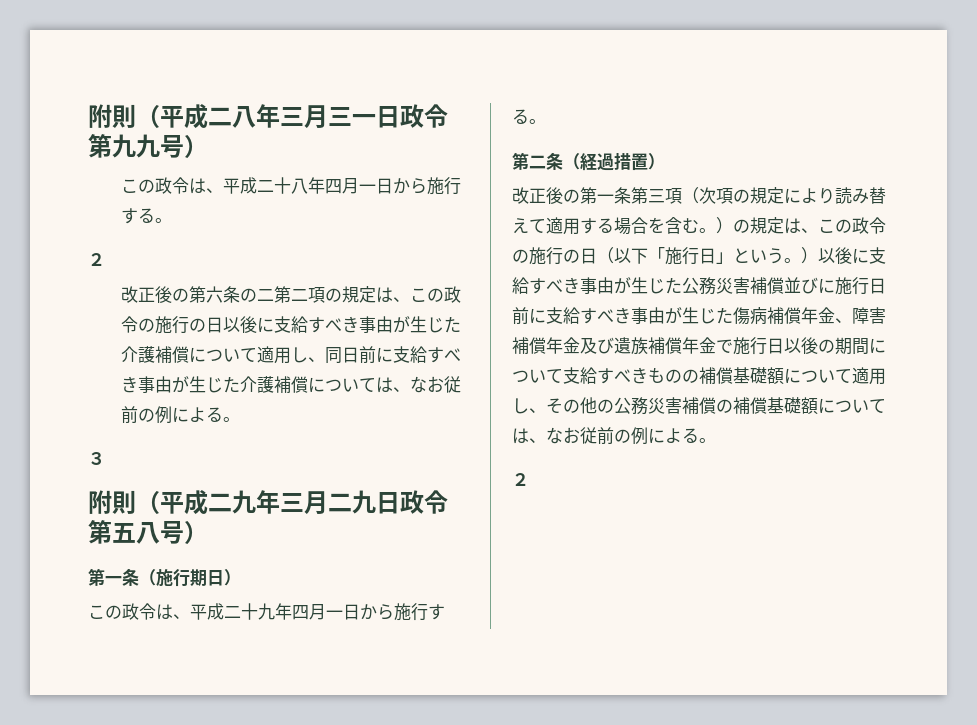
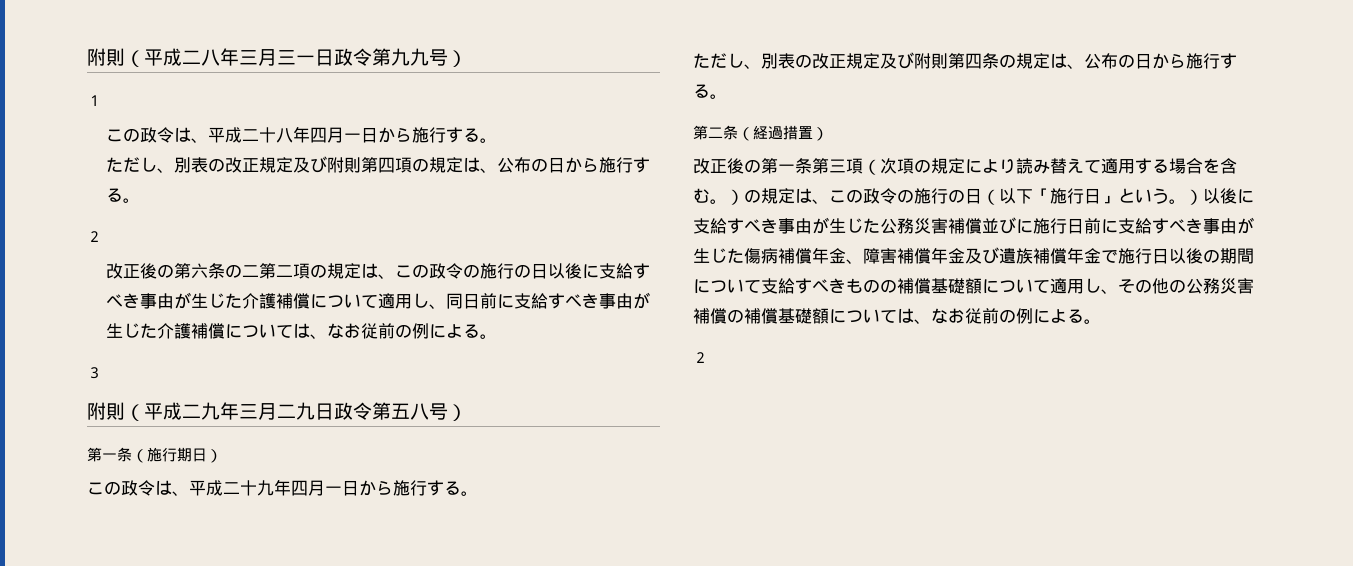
+ １
+ ただし、別表の改正規定及び附則第四項の規定は、公布の日から施行する。
+ ただし、別表の改正規定及び附則第四条の規定は、公布の日から施行する。

